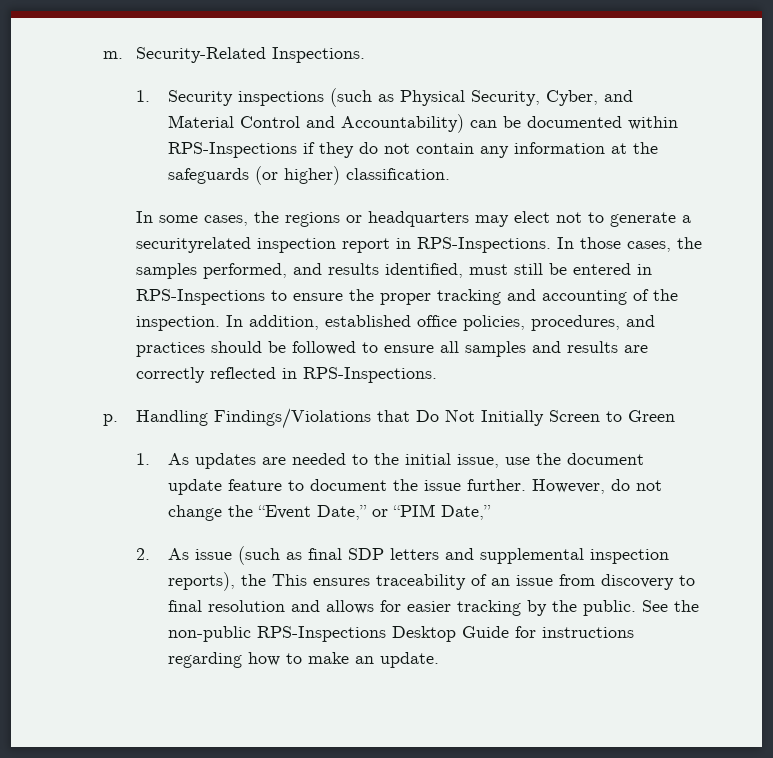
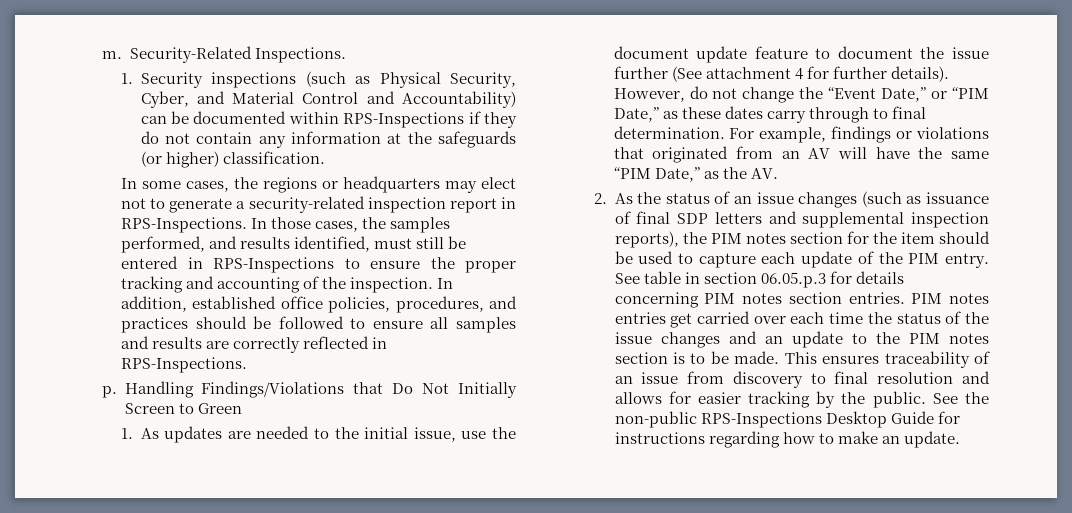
- In some cases, the regions or headquarters may elect not to generate a securityrelated inspection report in RPS-Inspections.
+ In some cases, the regions or headquarters may elect not to generate a security-related inspection report in RPS-Inspections.
- 1. As updates are needed to the initial issue, use the document update feature to document the issue further.
+ 1. As updates are needed to the initial issue, use the document update feature to document the issue further (See attachment 4 for further details).
- However, do not change the “Event Date,” or “PIM Date,”
- 2. As issue (such as final SDP letters and supplemental inspection reports), the This ensures traceability of an issue from discovery to final resolution and allows for easier tracking by the public.
+ However, do not change the “Event Date,” or “PIM Date,” as these dates carry through to final determination. For example, findings or violations that originated from an AV will have the same “PIM Date,” as the AV.
+ 2. As the status of an issue changes (such as issuance of final SDP letters and supplemental inspection reports), the PIM notes section for the item should be used to capture each update of the PIM entry. See table in section 06.05.p.3 for details concerning PIM notes section entries. PIM notes entries get carried over each time the status of the issue changes and an update to the PIM notes section is to be made. This ensures traceability of an issue from discovery to final resolution and allows for easier tracking by the public.

